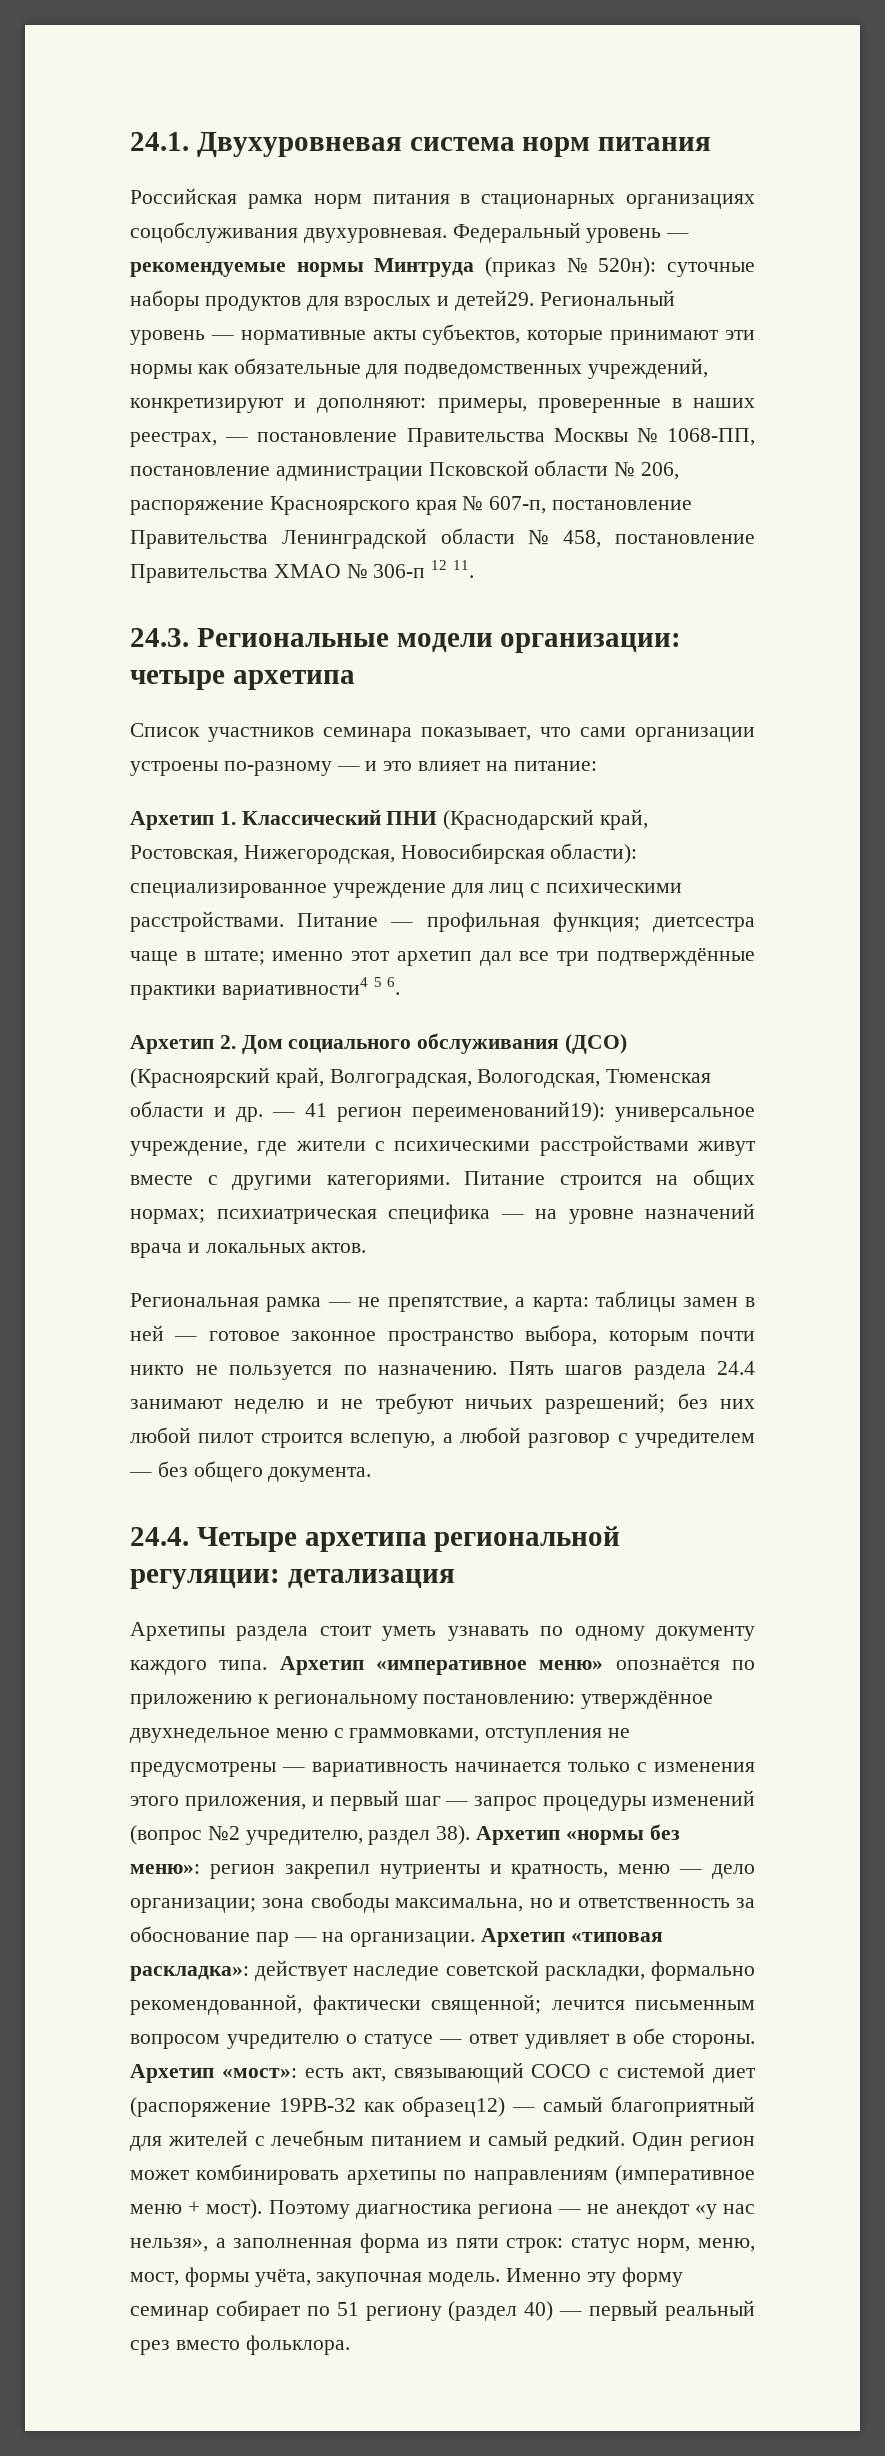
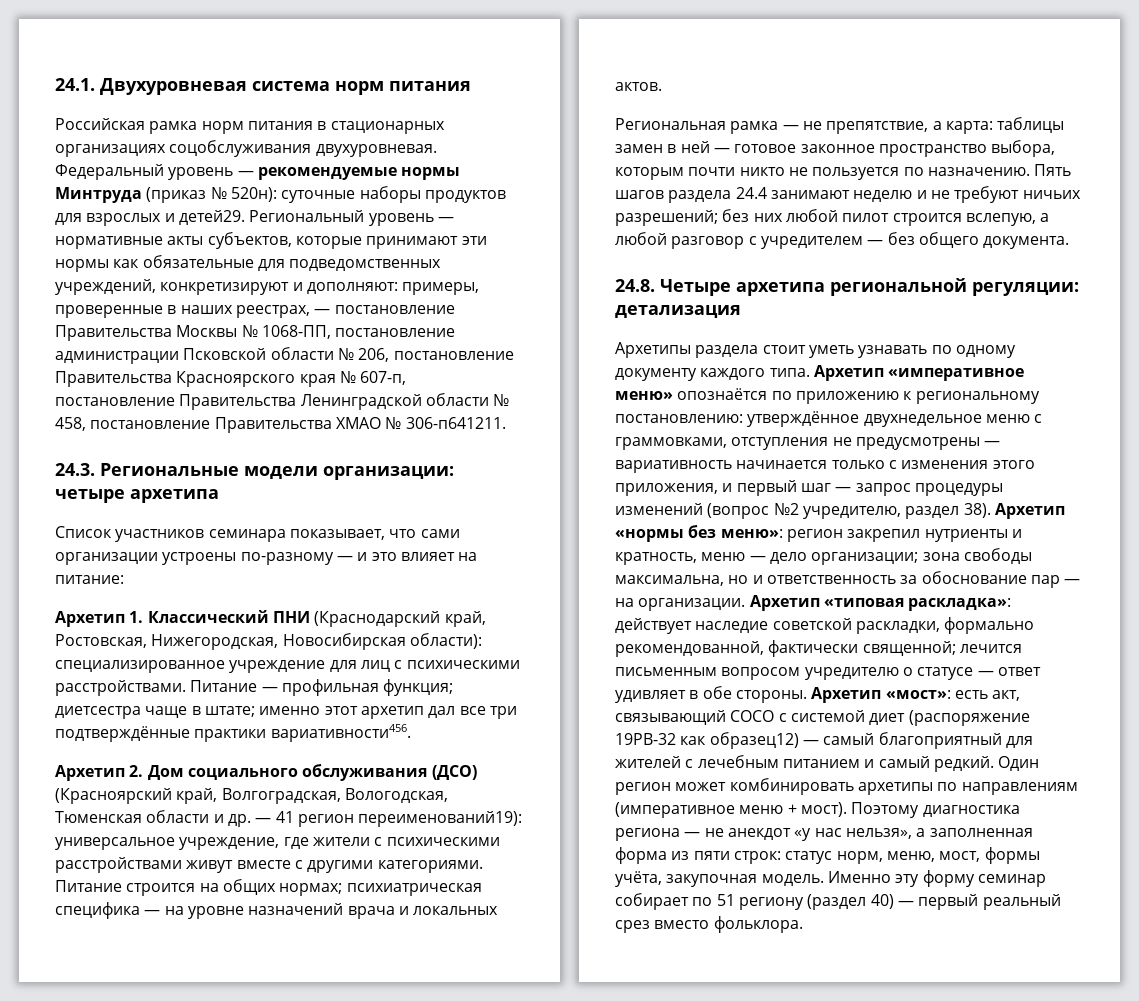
- Региональный уровень — нормативные акты субъектов, которые принимают эти нормы как обязательные для подведомственных учреждений, конкретизируют и дополняют: примеры, проверенные в наших реестрах, — постановление Правительства Москвы № 1068-ПП, постановление администрации Псковской области № 206, распоряжение Красноярского края № 607-п, постановление Правительства Ленинградской области № 458, постановление Правительства ХМАО № 306-п 12 11.
+ Региональный уровень — нормативные акты субъектов, которые принимают эти нормы как обязательные для подведомственных учреждений, конкретизируют и дополняют: примеры, проверенные в наших реестрах, — постановление Правительства Москвы № 1068-ПП, постановление администрации Псковской области № 206, постановление Правительства Красноярского края № 607-п, постановление Правительства Ленинградской области № 458, постановление Правительства ХМАО № 306-п641211.
- Питание — профильная функция; диетсестра чаще в штате; именно этот архетип дал все три подтверждённые практики вариативности4 5 6.
+ Питание — профильная функция; диетсестра чаще в штате; именно этот архетип дал все три подтверждённые практики вариативности456.
- 24.4. Четыре архетипа региональной регуляции: детализация
+ 24.8. Четыре архетипа региональной регуляции: детализация

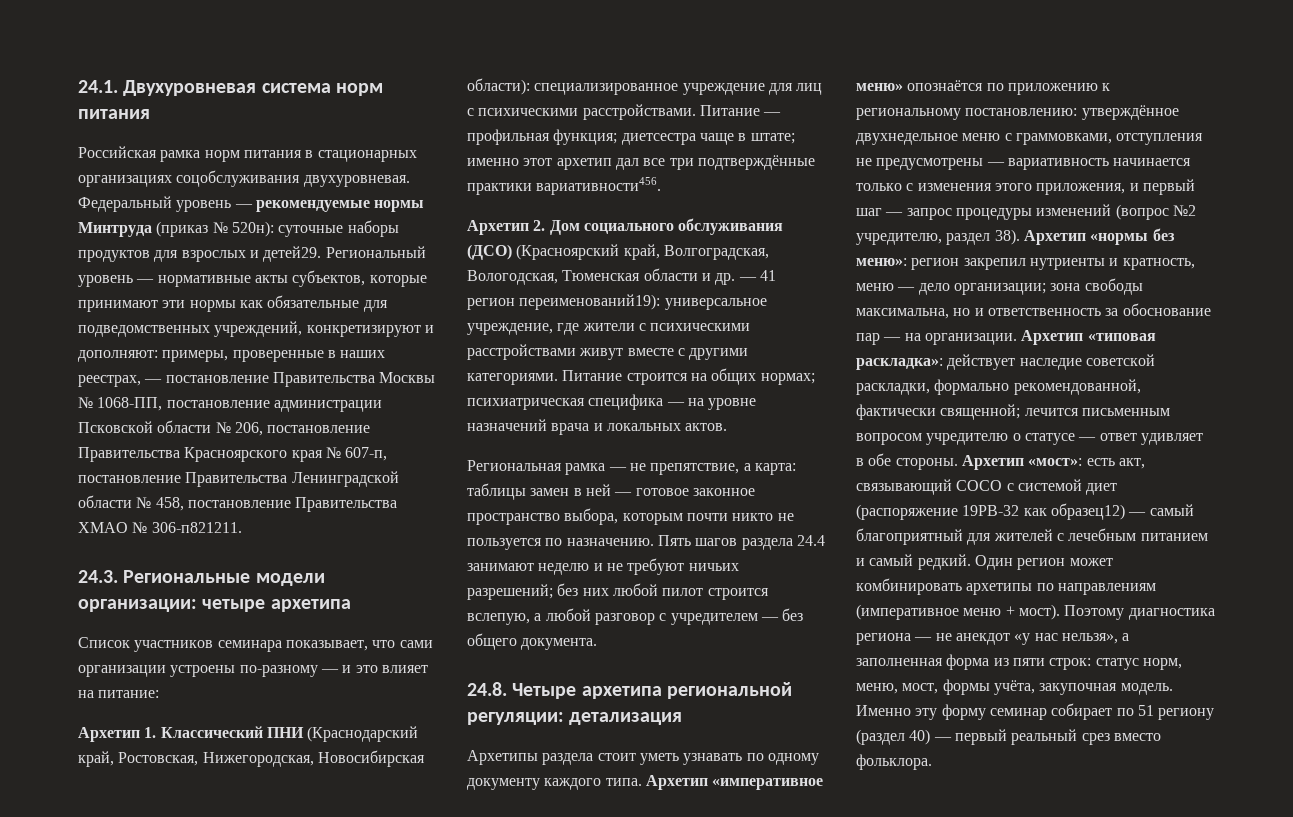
- Региональный уровень — нормативные акты субъектов, которые принимают эти нормы как обязательные для подведомственных учреждений, конкретизируют и дополняют: примеры, проверенные в наших реестрах, — постановление Правительства Москвы № 1068-ПП, постановление администрации Псковской области № 206, постановление Правительства Красноярского края № 607-п, постановление Правительства Ленинградской области № 458, постановление Правительства ХМАО № 306-п641211.
+ Региональный уровень — нормативные акты субъектов, которые принимают эти нормы как обязательные для подведомственных учреждений, конкретизируют и дополняют: примеры, проверенные в наших реестрах, — постановление Правительства Москвы № 1068-ПП, постановление администрации Псковской области № 206, постановление Правительства Красноярского края № 607-п, постановление Правительства Ленинградской области № 458, постановление Правительства ХМАО № 306-п821211.

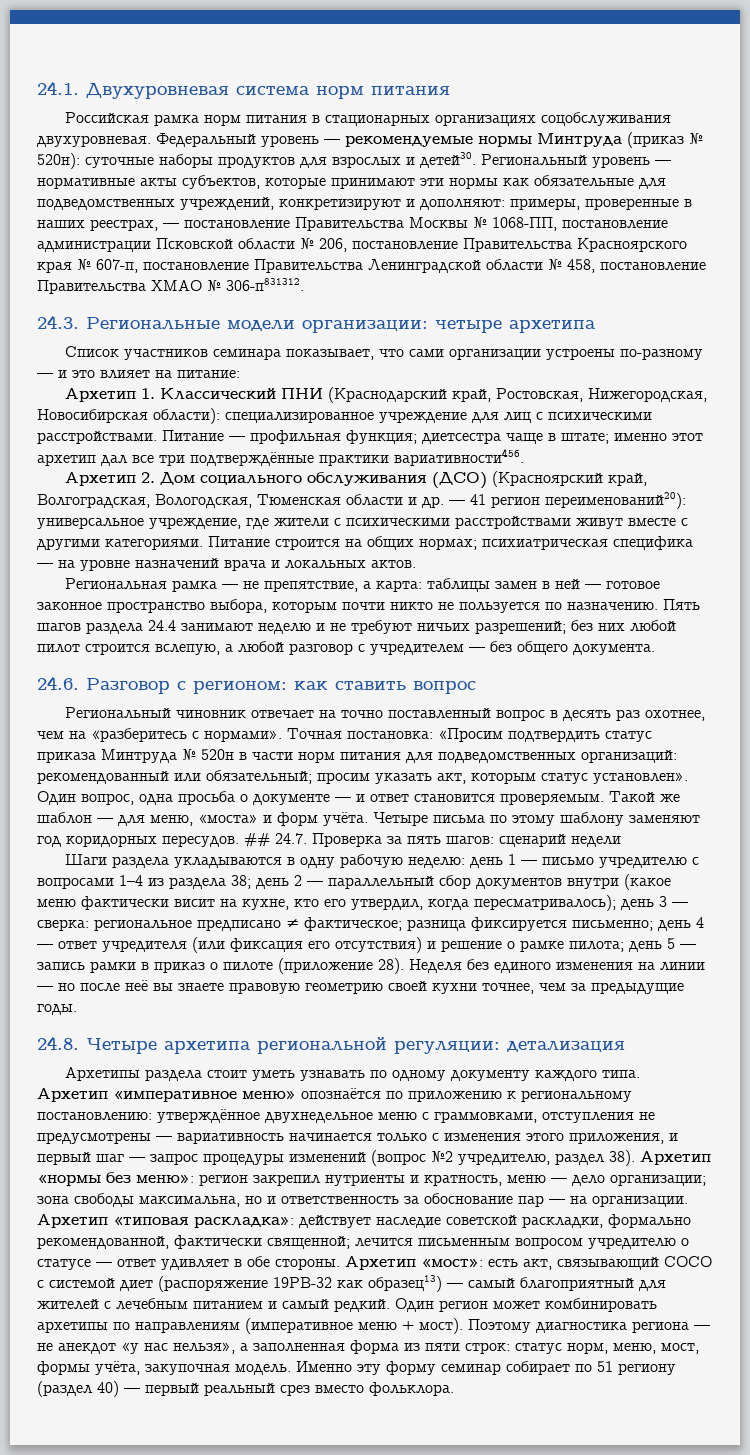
- Федеральный уровень — рекомендуемые нормы Минтруда (приказ № 520н): суточные наборы продуктов для взрослых и детей29.
+ Федеральный уровень — рекомендуемые нормы Минтруда (приказ № 520н): суточные наборы продуктов для взрослых и детей30.
- Региональный уровень — нормативные акты субъектов, которые принимают эти нормы как обязательные для подведомственных учреждений, конкретизируют и дополняют: примеры, проверенные в наших реестрах, — постановление Правительства Москвы № 1068-ПП, постановление администрации Псковской области № 206, постановление Правительства Красноярского края № 607-п, постановление Правительства Ленинградской области № 458, постановление Правительства ХМАО № 306-п821211.
+ Региональный уровень — нормативные акты субъектов, которые принимают эти нормы как обязательные для подведомственных учреждений, конкретизируют и дополняют: примеры, проверенные в наших реестрах, — постановление Правительства Москвы № 1068-ПП, постановление администрации Псковской области № 206, постановление Правительства Красноярского края № 607-п, постановление Правительства Ленинградской области № 458, постановление Правительства ХМАО № 306-п831312.
- Архетип 2. Дом социального обслуживания (ДСО) (Красноярский край, Волгоградская, Вологодская, Тюменская области и др. — 41 регион переименований19): универсальное учреждение, где жители с психическими расстройствами живут вместе с другими категориями.
+ Архетип 2. Дом социального обслуживания (ДСО) (Красноярский край, Волгоградская, Вологодская, Тюменская области и др. — 41 регион переименований20): универсальное учреждение, где жители с психическими расстройствами живут вместе с другими категориями.
+ 24.6. Разговор с регионом: как ставить вопрос
+ Региональный чиновник отвечает на точно поставленный вопрос в десять раз охотнее, чем на «разберитесь с нормами». Точная постановка: «Просим подтвердить статус приказа Минтруда № 520н в части норм питания для подведомственных организаций: рекомендованный или обязательный; просим указать акт, которым статус установлен». Один вопрос, одна просьба о документе — и ответ становится проверяемым. Такой же шаблон — для меню, «моста» и форм учёта. Четыре письма по этому шаблону заменяют год коридорных пересудов. ## 24.7. Проверка за пять шагов: сценарий недели
+ Шаги раздела укладываются в одну рабочую неделю: день 1 — письмо учредителю с вопросами 1–4 из раздела 38; день 2 — параллельный сбор документов внутри (какое меню фактически висит на кухне, кто его утвердил, когда пересматривалось); день 3 — сверка: региональное предписано ≠ фактическое; разница фиксируется письменно; день 4 — ответ учредителя (или фиксация его отсутствия) и решение о рамке пилота; день 5 — запись рамки в приказ о пилоте (приложение 28). Неделя без единого изменения на линии — но после неё вы знаете правовую геометрию своей кухни точнее, чем за предыдущие годы.
- Архетип «мост»: есть акт, связывающий СОСО с системой диет (распоряжение 19РВ-32 как образец12) — самый благоприятный для жителей с лечебным питанием и самый редкий.
+ Архетип «мост»: есть акт, связывающий СОСО с системой диет (распоряжение 19РВ-32 как образец13) — самый благоприятный для жителей с лечебным питанием и самый редкий.

